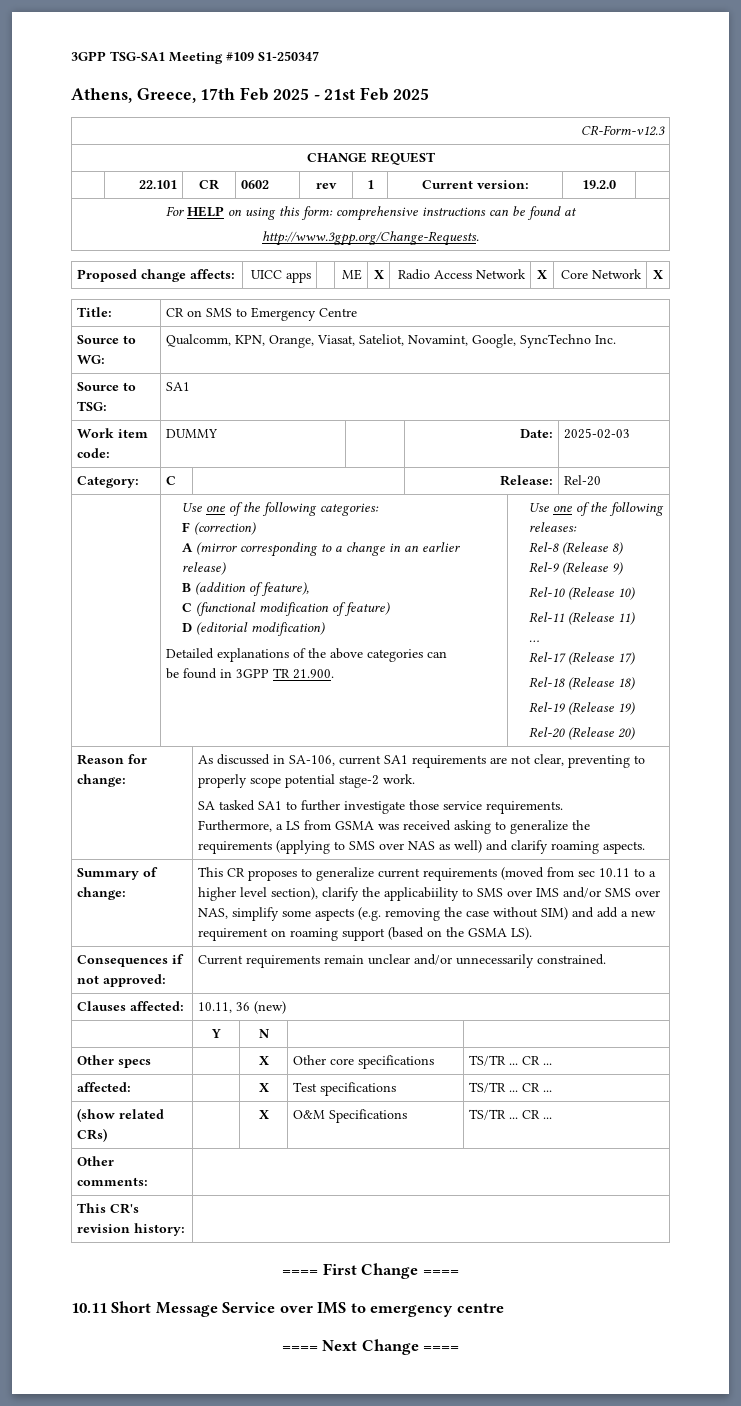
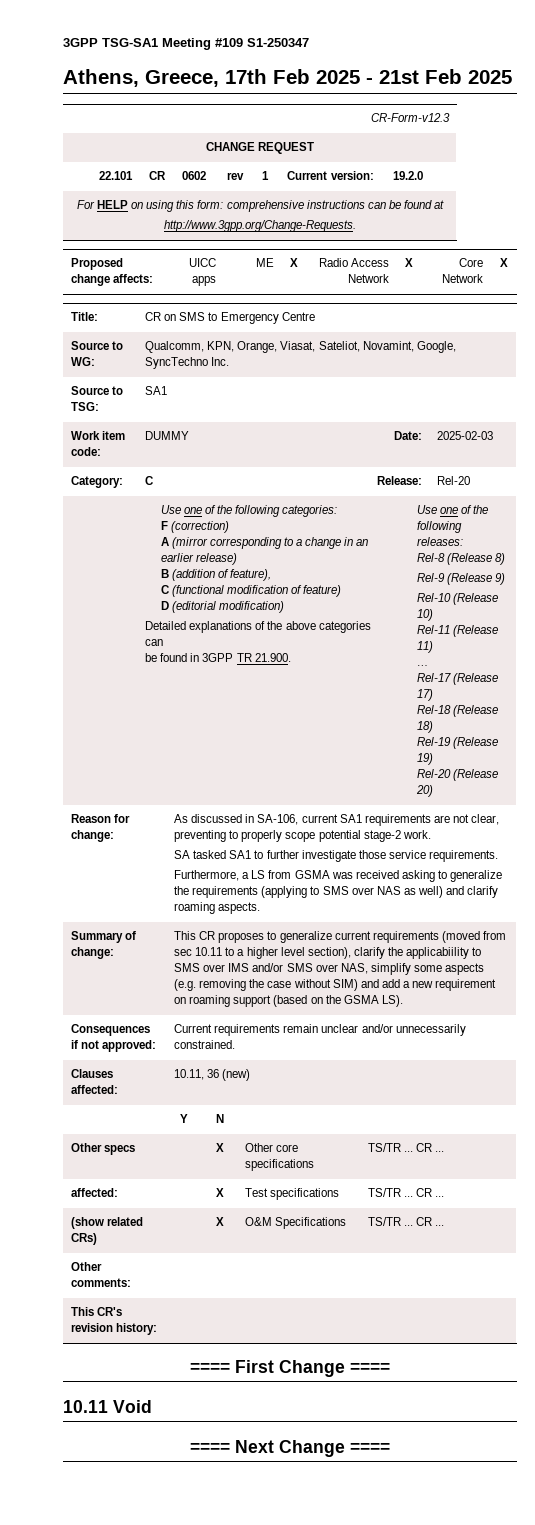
- 10.11 Short Message Service over IMS to emergency centre
+ 10.11 Void

